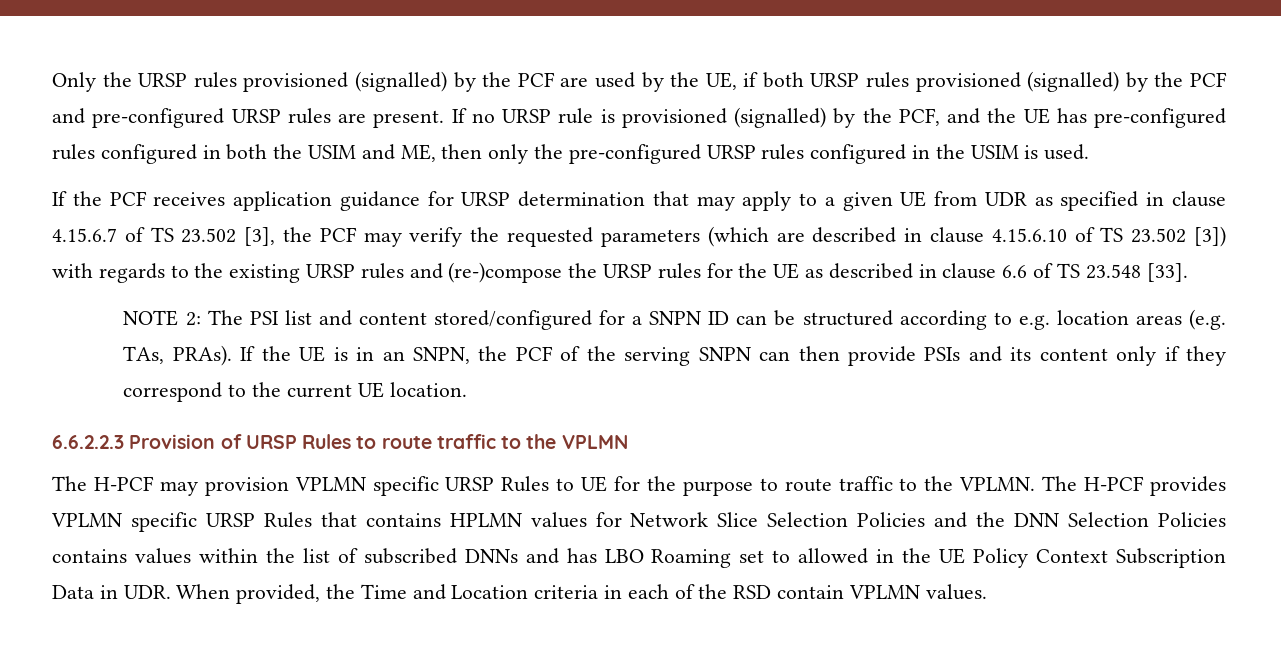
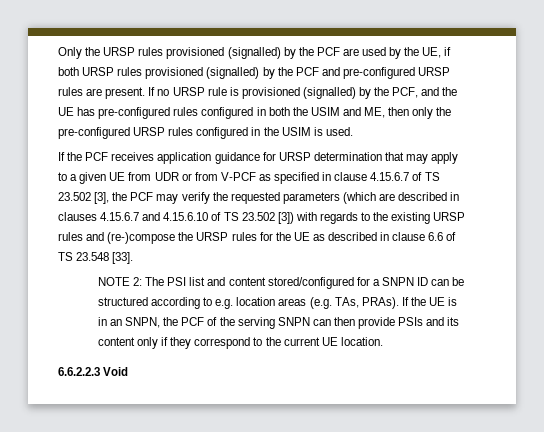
- If the PCF receives application guidance for URSP determination that may apply to a given UE from UDR as specified in clause 4.15.6.7 of TS 23.502 [3], the PCF may verify the requested parameters (which are described in clause 4.15.6.10 of TS 23.502 [3]) with regards to the existing URSP rules and (re-)compose the URSP rules for the UE as described in clause 6.6 of TS 23.548 [33].
+ If the PCF receives application guidance for URSP determination that may apply to a given UE from UDR or from V-PCF as specified in clause 4.15.6.7 of TS 23.502 [3], the PCF may verify the requested parameters (which are described in clauses 4.15.6.7 and 4.15.6.10 of TS 23.502 [3]) with regards to the existing URSP rules and (re-)compose the URSP rules for the UE as described in clause 6.6 of TS 23.548 [33].
- 6.6.2.2.3 Provision of URSP Rules to route traffic to the VPLMN
- The H-PCF may provision VPLMN specific URSP Rules to UE for the purpose to route traffic to the VPLMN. The H-PCF provides VPLMN specific URSP Rules that contains HPLMN values for Network Slice Selection Policies and the DNN Selection Policies contains values within the list of subscribed DNNs and has LBO Roaming set to allowed in the UE Policy Context Subscription Data in UDR. When provided, the Time and Location criteria in each of the RSD contain VPLMN values.
+ 6.6.2.2.3 Void

